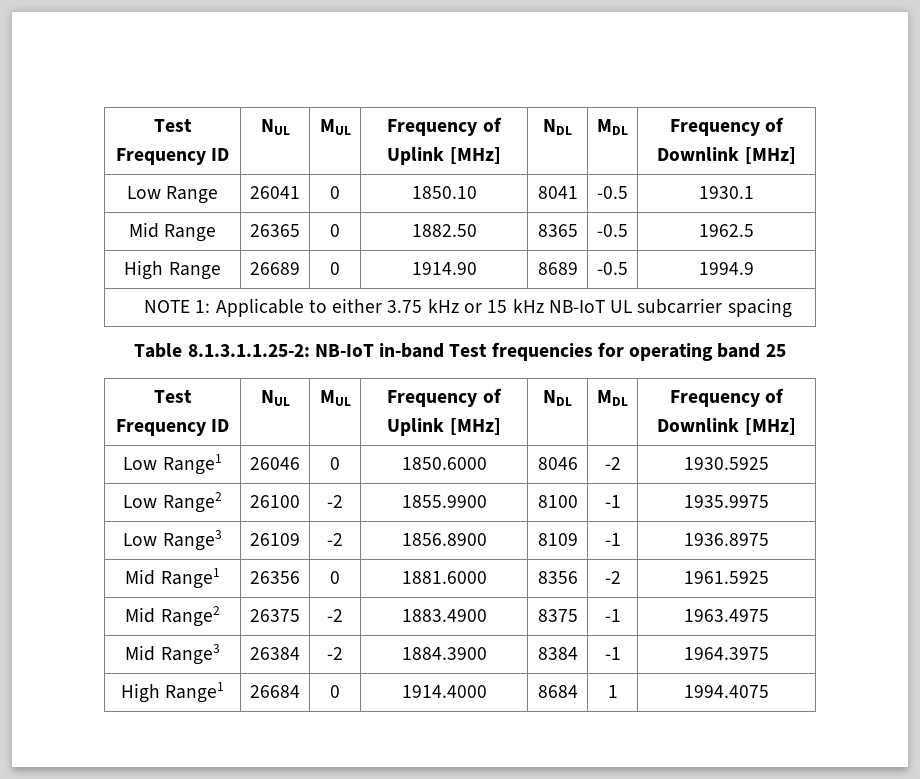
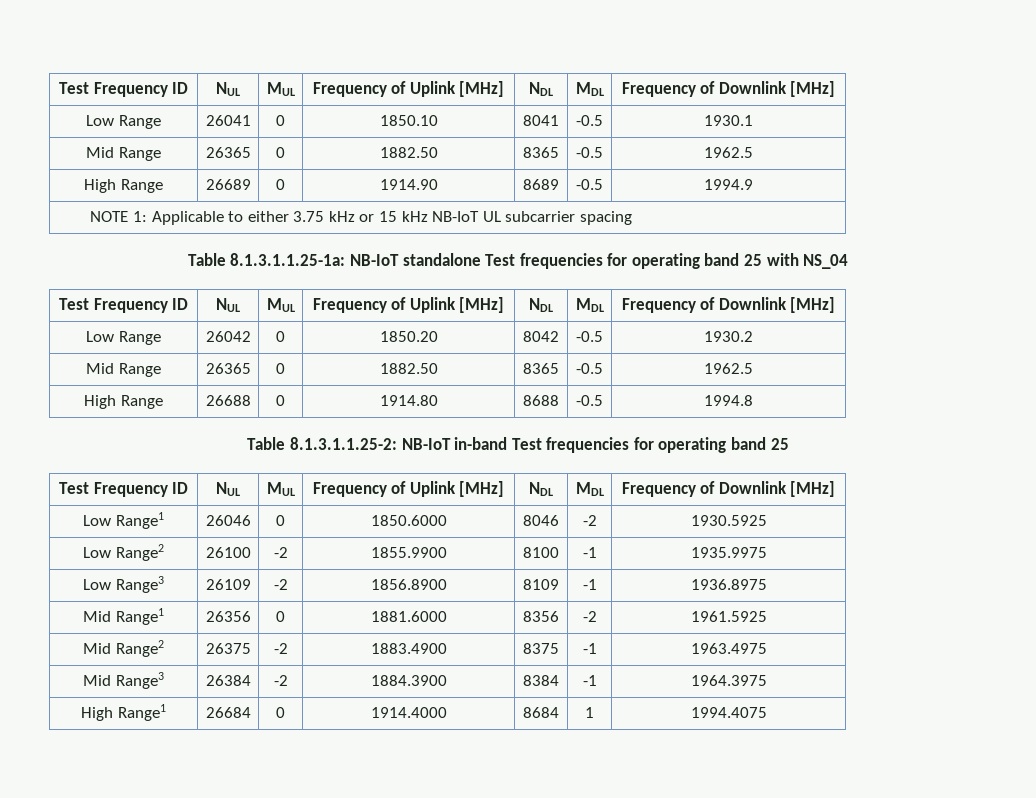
+ Table 8.1.3.1.1.25-1a: NB-IoT standalone Test frequencies for operating band 25 with NS_04
+ Test Frequency ID | NUL | MUL | Frequency of Uplink [MHz] | NDL | MDL | Frequency of Downlink [MHz]
+ Low Range | 26042 | 0 | 1850.20 | 8042 | -0.5 | 1930.2
+ Mid Range | 26365 | 0 | 1882.50 | 8365 | -0.5 | 1962.5
+ High Range | 26688 | 0 | 1914.80 | 8688 | -0.5 | 1994.8

